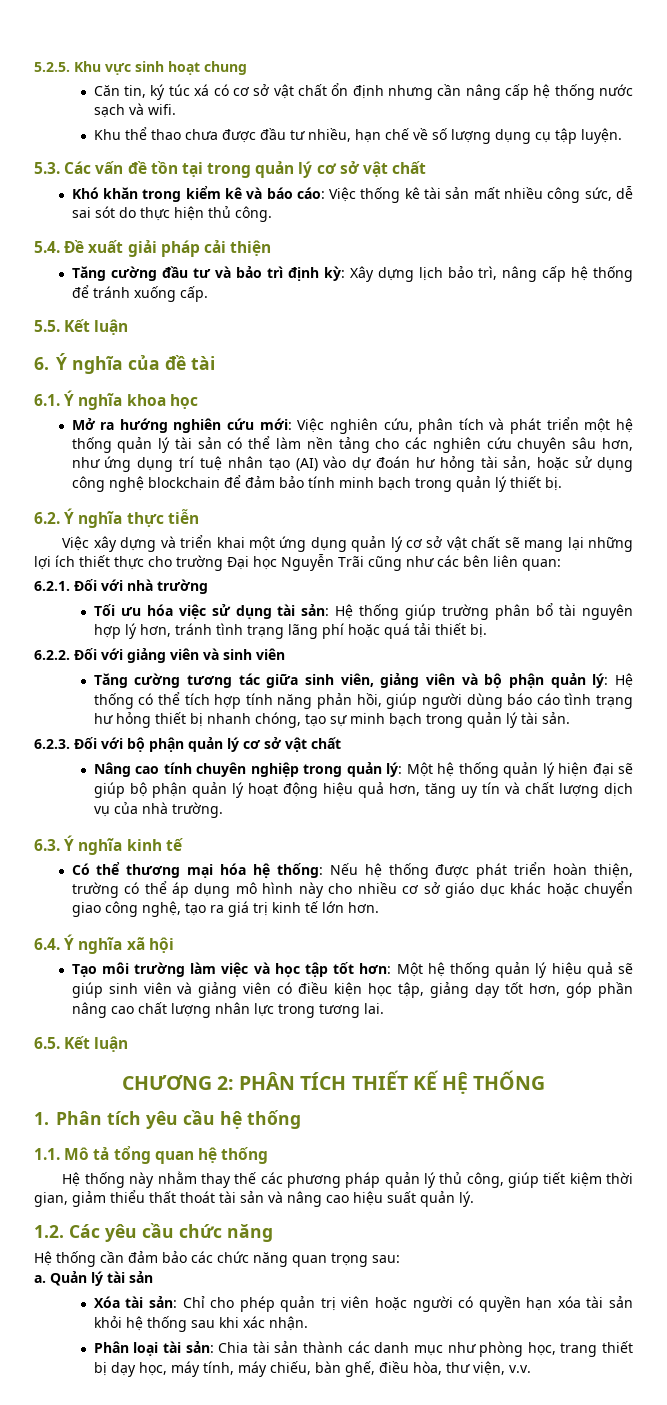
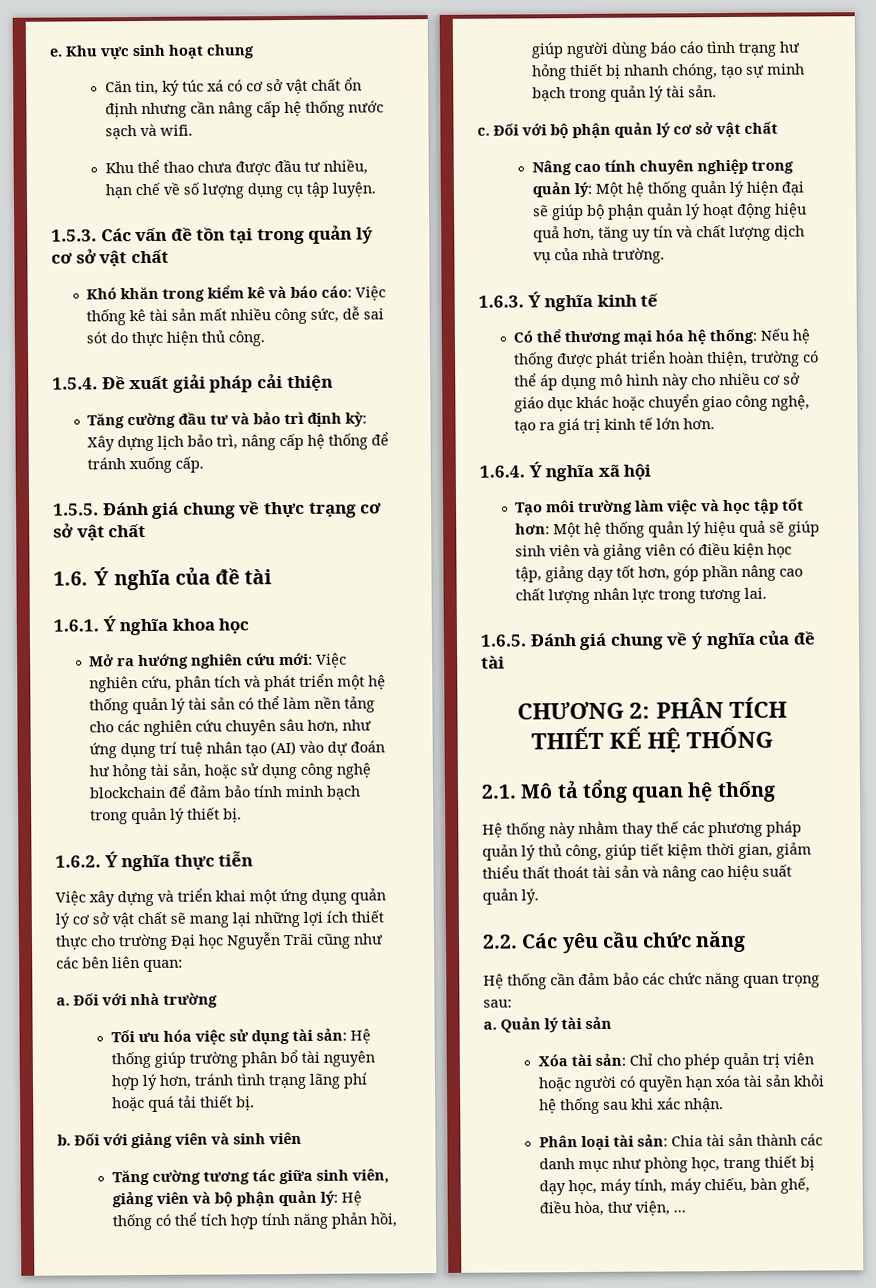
- 5.2.5. Khu vực sinh hoạt chung
+ e. Khu vực sinh hoạt chung
- 5.3. Các vấn đề tồn tại trong quản lý cơ sở vật chất
+ 1.5.3. Các vấn đề tồn tại trong quản lý cơ sở vật chất
- 5.4. Đề xuất giải pháp cải thiện
+ 1.5.4. Đề xuất giải pháp cải thiện
- 5.5. Kết luận
- 6. Ý nghĩa của đề tài
+ 1.5.5. Đánh giá chung về thực trạng cơ sở vật chất
+ 1.6. Ý nghĩa của đề tài
- 6.1. Ý nghĩa khoa học
+ 1.6.1. Ý nghĩa khoa học
- 6.2. Ý nghĩa thực tiễn
+ 1.6.2. Ý nghĩa thực tiễn
- 6.2.1. Đối với nhà trường
+ a. Đối với nhà trường
- 6.2.2. Đối với giảng viên và sinh viên
+ b. Đối với giảng viên và sinh viên
- 6.2.3. Đối với bộ phận quản lý cơ sở vật chất
+ c. Đối với bộ phận quản lý cơ sở vật chất
- 6.3. Ý nghĩa kinh tế
+ 1.6.3. Ý nghĩa kinh tế
- 6.4. Ý nghĩa xã hội
+ 1.6.4. Ý nghĩa xã hội
- 6.5. Kết luận
+ 1.6.5. Đánh giá chung về ý nghĩa của đề tài
- 1. Phân tích yêu cầu hệ thống
- 1.1. Mô tả tổng quan hệ thống
+ 2.1. Mô tả tổng quan hệ thống
- 1.2. Các yêu cầu chức năng
+ 2.2. Các yêu cầu chức năng
- Phân loại tài sản: Chia tài sản thành các danh mục như phòng học, trang thiết bị dạy học, máy tính, máy chiếu, bàn ghế, điều hòa, thư viện, v.v.
+ Phân loại tài sản: Chia tài sản thành các danh mục như phòng học, trang thiết bị dạy học, máy tính, máy chiếu, bàn ghế, điều hòa, thư viện, ...

